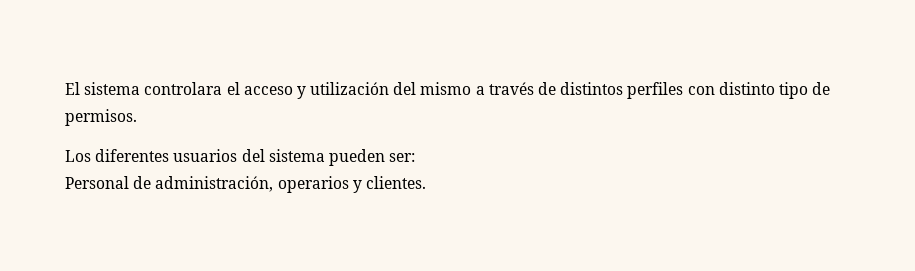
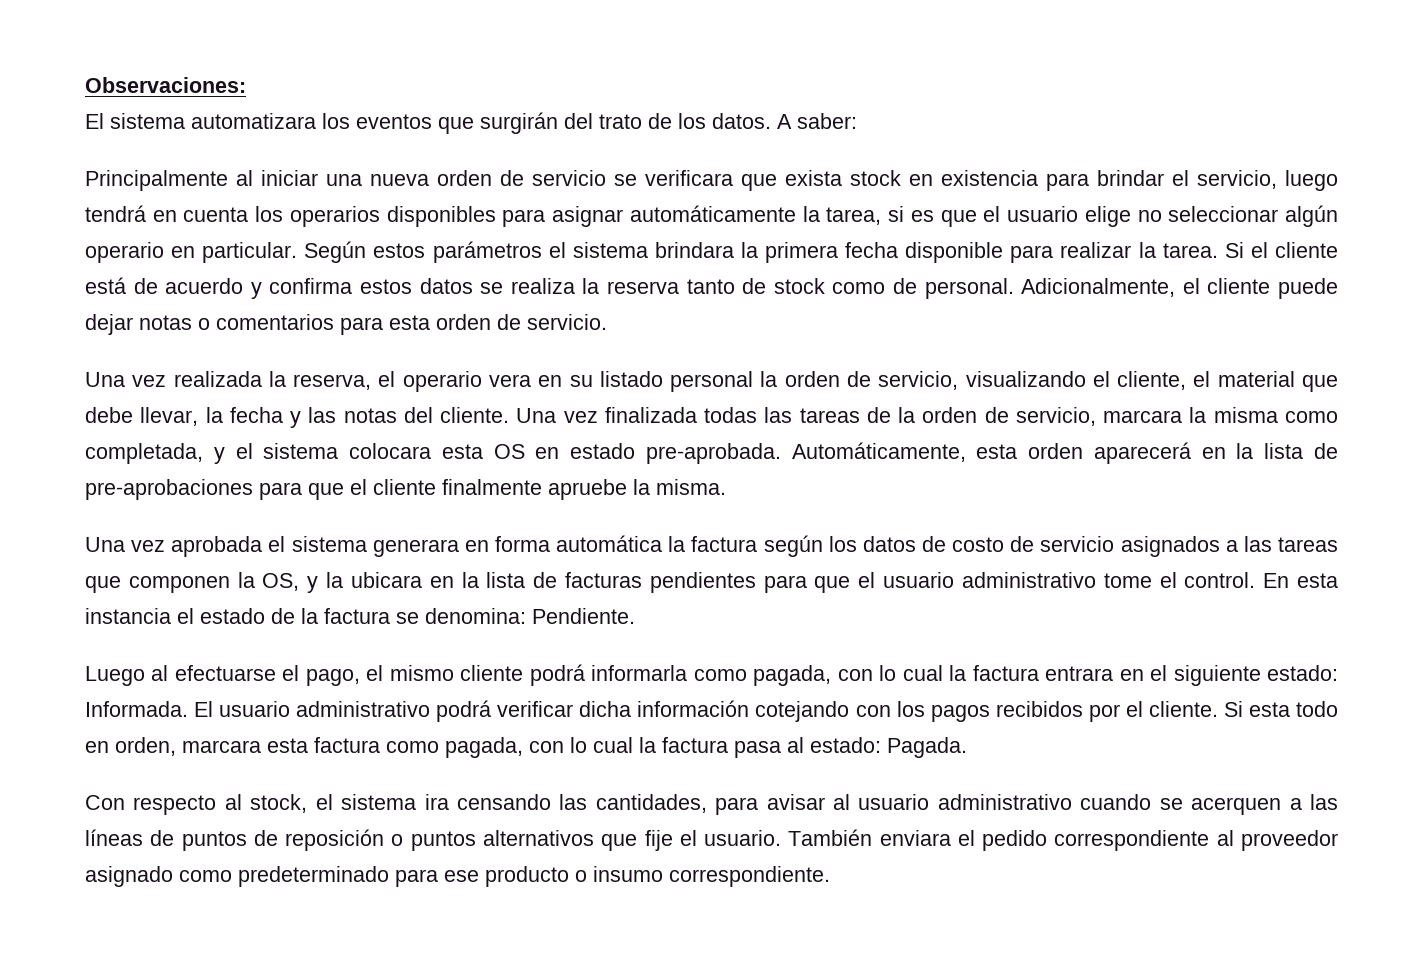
+ Observaciones:
- El sistema controlara el acceso y utilización del mismo a través de distintos perfiles con distinto tipo de permisos.
- Los diferentes usuarios del sistema pueden ser:
- Personal de administración, operarios y clientes.
+ El sistema automatizara los eventos que surgirán del trato de los datos. A saber:
+ Principalmente al iniciar una nueva orden de servicio se verificara que exista stock en existencia para brindar el servicio, luego tendrá en cuenta los operarios disponibles para asignar automáticamente la tarea, si es que el usuario elige no seleccionar algún operario en particular. Según estos parámetros el sistema brindara la primera fecha disponible para realizar la tarea. Si el cliente está de acuerdo y confirma estos datos se realiza la reserva tanto de stock como de personal. Adicionalmente, el cliente puede dejar notas o comentarios para esta orden de servicio.
+ Una vez realizada la reserva, el operario vera en su listado personal la orden de servicio, visualizando el cliente, el material que debe llevar, la fecha y las notas del cliente. Una vez finalizada todas las tareas de la orden de servicio, marcara la misma como completada, y el sistema colocara esta OS en estado pre-aprobada. Automáticamente, esta orden aparecerá en la lista de pre-aprobaciones para que el cliente finalmente apruebe la misma.
+ Una vez aprobada el sistema generara en forma automática la factura según los datos de costo de servicio asignados a las tareas que componen la OS, y la ubicara en la lista de facturas pendientes para que el usuario administrativo tome el control. En esta instancia el estado de la factura se denomina: Pendiente.
+ Luego al efectuarse el pago, el mismo cliente podrá informarla como pagada, con lo cual la factura entrara en el siguiente estado: Informada. El usuario administrativo podrá verificar dicha información cotejando con los pagos recibidos por el cliente. Si esta todo en orden, marcara esta factura como pagada, con lo cual la factura pasa al estado: Pagada.
+ Con respecto al stock, el sistema ira censando las cantidades, para avisar al usuario administrativo cuando se acerquen a las líneas de puntos de reposición o puntos alternativos que fije el usuario. También enviara el pedido correspondiente al proveedor asignado como predeterminado para ese producto o insumo correspondiente.

